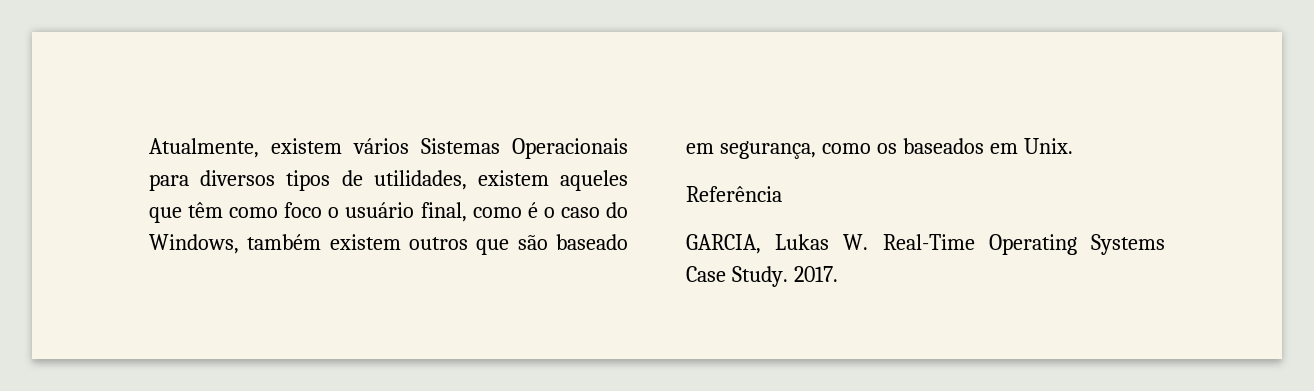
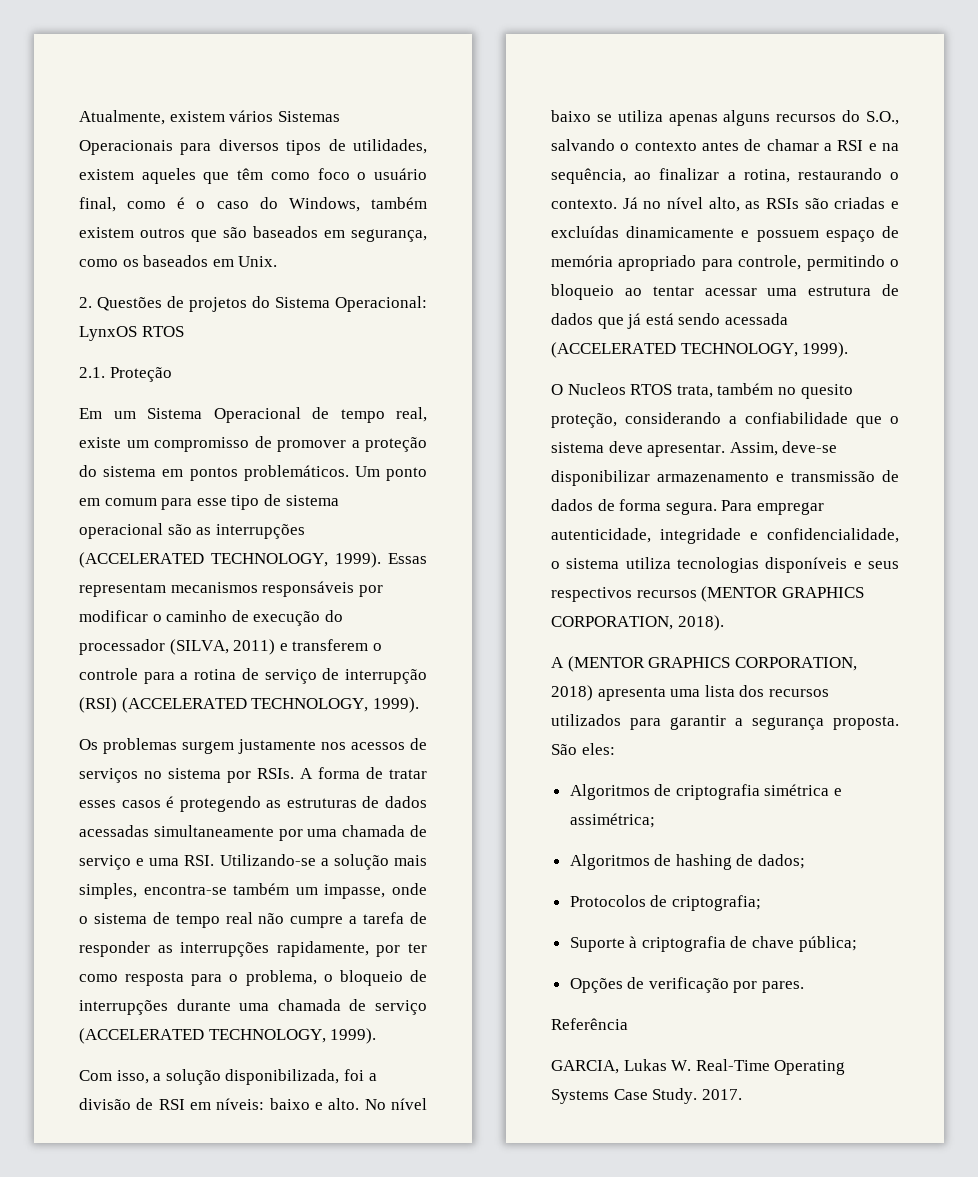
- Atualmente, existem vários Sistemas Operacionais para diversos tipos de utilidades, existem aqueles que têm como foco o usuário final, como é o caso do Windows, também existem outros que são baseado em segurança, como os baseados em Unix.
+ Atualmente, existem vários Sistemas Operacionais para diversos tipos de utilidades, existem aqueles que têm como foco o usuário final, como é o caso do Windows, também existem outros que são baseados em segurança, como os baseados em Unix.
+ 2. Questões de projetos do Sistema Operacional: LynxOS RTOS
+ 2.1. Proteção
+ Em um Sistema Operacional de tempo real, existe um compromisso de promover a proteção do sistema em pontos problemáticos. Um ponto em comum para esse tipo de sistema operacional são as interrupções (ACCELERATED TECHNOLOGY, 1999). Essas representam mecanismos responsáveis por modificar o caminho de execução do processador (SILVA, 2011) e transferem o controle para a rotina de serviço de interrupção (RSI) (ACCELERATED TECHNOLOGY, 1999).
+ Os problemas surgem justamente nos acessos de serviços no sistema por RSIs. A forma de tratar esses casos é protegendo as estruturas de dados acessadas simultaneamente por uma chamada de serviço e uma RSI. Utilizando-se a solução mais simples, encontra-se também um impasse, onde o sistema de tempo real não cumpre a tarefa de responder as interrupções rapidamente, por ter como resposta para o problema, o bloqueio de interrupções durante uma chamada de serviço (ACCELERATED TECHNOLOGY, 1999).
+ Com isso, a solução disponibilizada, foi a divisão de RSI em níveis: baixo e alto. No nível baixo se utiliza apenas alguns recursos do S.O., salvando o contexto antes de chamar a RSI e na sequência, ao finalizar a rotina, restaurando o contexto. Já no nível alto, as RSIs são criadas e excluídas dinamicamente e possuem espaço de memória apropriado para controle, permitindo o bloqueio ao tentar acessar uma estrutura de dados que já está sendo acessada (ACCELERATED TECHNOLOGY, 1999).
+ O Nucleos RTOS trata, também no quesito proteção, considerando a confiabilidade que o sistema deve apresentar. Assim, deve-se disponibilizar armazenamento e transmissão de dados de forma segura. Para empregar autenticidade, integridade e confidencialidade, o sistema utiliza tecnologias disponíveis e seus respectivos recursos (MENTOR GRAPHICS CORPORATION, 2018).
+ A (MENTOR GRAPHICS CORPORATION, 2018) apresenta uma lista dos recursos utilizados para garantir a segurança proposta. São eles:
+ Algoritmos de criptografia simétrica e assimétrica;
+ Algoritmos de hashing de dados;
+ Protocolos de criptografia;
+ Suporte à criptografia de chave pública;
+ Opções de verificação por pares.

